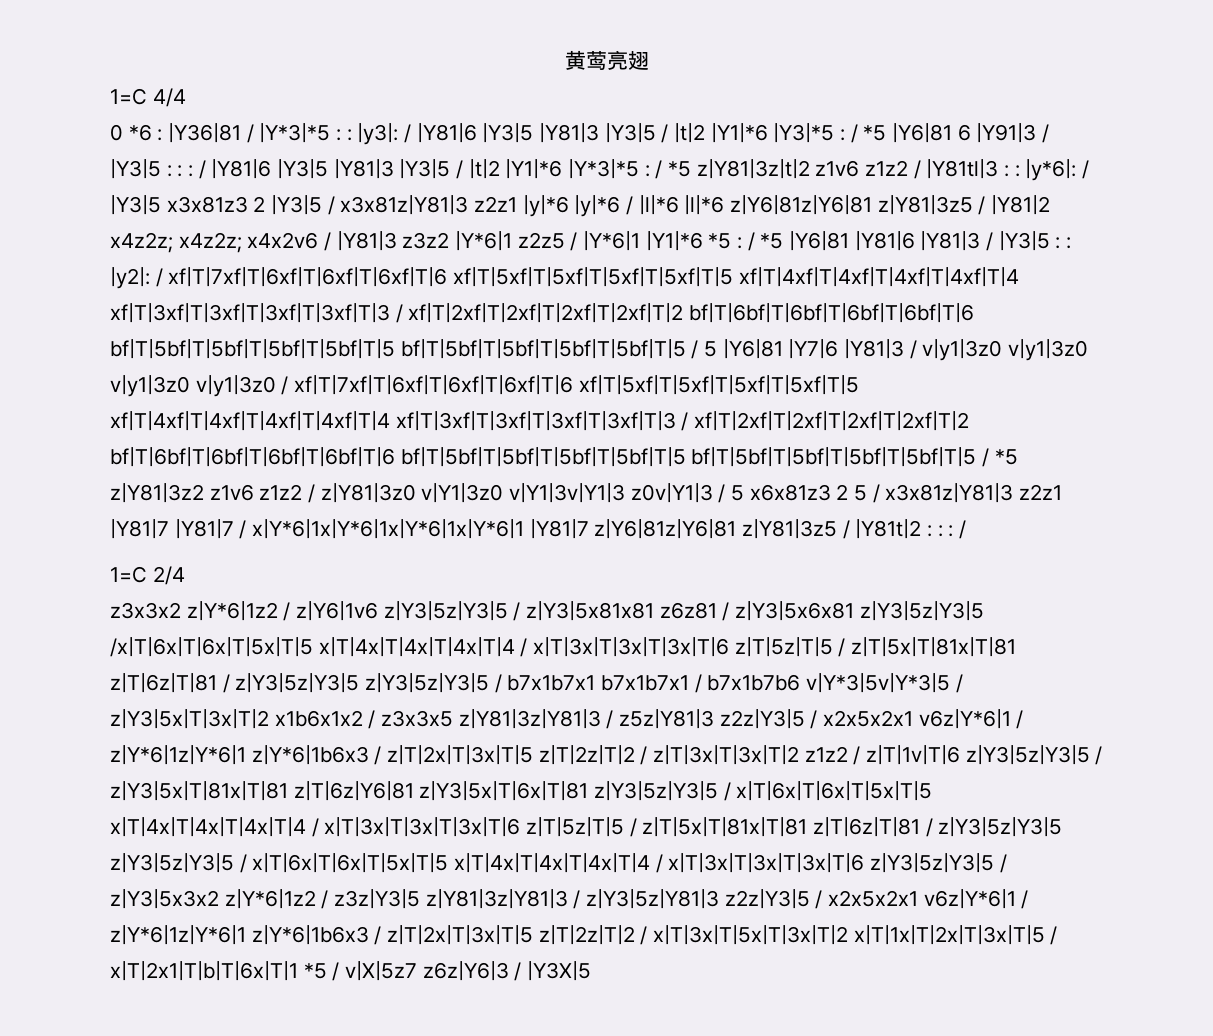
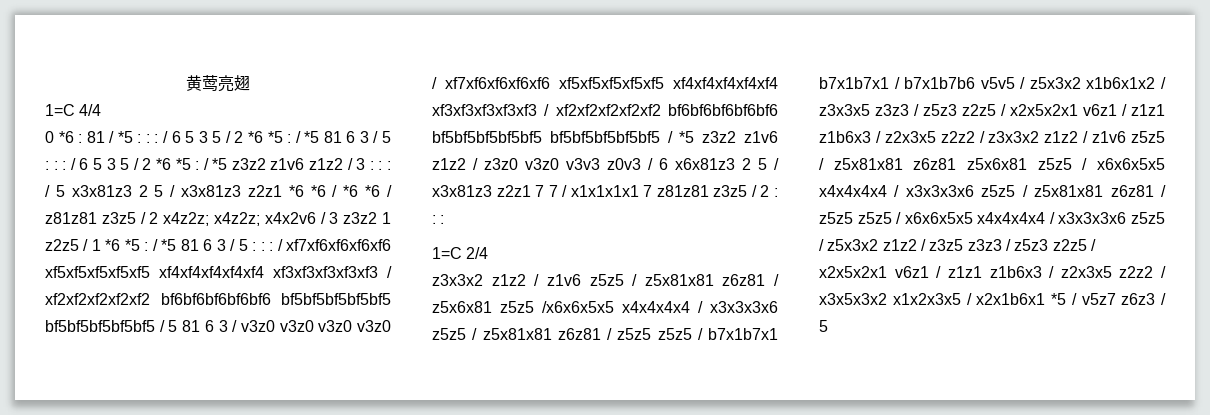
- 0 *6 : |Y36|81 / |Y*3|*5 : : |y3|: / |Y81|6 |Y3|5 |Y81|3 |Y3|5 / |t|2 |Y1|*6 |Y3|*5 : / *5 |Y6|81 6 |Y91|3 / |Y3|5 : : : / |Y81|6 |Y3|5 |Y81|3 |Y3|5 / |t|2 |Y1|*6 |Y*3|*5 : / *5 z|Y81|3z|t|2 z1v6 z1z2 / |Y81tl|3 : : |y*6|: / |Y3|5 x3x81z3 2 |Y3|5 / x3x81z|Y81|3 z2z1 |y|*6 |y|*6 / |l|*6 |l|*6 z|Y6|81z|Y6|81 z|Y81|3z5 / |Y81|2 x4z2z; x4z2z; x4x2v6 / |Y81|3 z3z2 |Y*6|1 z2z5 / |Y*6|1 |Y1|*6 *5 : / *5 |Y6|81 |Y81|6 |Y81|3 / |Y3|5 : : |y2|: / xf|T|7xf|T|6xf|T|6xf|T|6xf|T|6 xf|T|5xf|T|5xf|T|5xf|T|5xf|T|5 xf|T|4xf|T|4xf|T|4xf|T|4xf|T|4 xf|T|3xf|T|3xf|T|3xf|T|3xf|T|3 / xf|T|2xf|T|2xf|T|2xf|T|2xf|T|2 bf|T|6bf|T|6bf|T|6bf|T|6bf|T|6 bf|T|5bf|T|5bf|T|5bf|T|5bf|T|5 bf|T|5bf|T|5bf|T|5bf|T|5bf|T|5 / 5 |Y6|81 |Y7|6 |Y81|3 / v|y1|3z0 v|y1|3z0 v|y1|3z0 v|y1|3z0 / xf|T|7xf|T|6xf|T|6xf|T|6xf|T|6 xf|T|5xf|T|5xf|T|5xf|T|5xf|T|5 xf|T|4xf|T|4xf|T|4xf|T|4xf|T|4 xf|T|3xf|T|3xf|T|3xf|T|3xf|T|3 / xf|T|2xf|T|2xf|T|2xf|T|2xf|T|2 bf|T|6bf|T|6bf|T|6bf|T|6bf|T|6 bf|T|5bf|T|5bf|T|5bf|T|5bf|T|5 bf|T|5bf|T|5bf|T|5bf|T|5bf|T|5 / *5 z|Y81|3z2 z1v6 z1z2 / z|Y81|3z0 v|Y1|3z0 v|Y1|3v|Y1|3 z0v|Y1|3 / 5 x6x81z3 2 5 / x3x81z|Y81|3 z2z1 |Y81|7 |Y81|7 / x|Y*6|1x|Y*6|1x|Y*6|1x|Y*6|1 |Y81|7 z|Y6|81z|Y6|81 z|Y81|3z5 / |Y81t|2 : : : /
+ 0 *6 : 81 / *5 : : : / 6 5 3 5 / 2 *6 *5 : / *5 81 6 3 / 5 : : : / 6 5 3 5 / 2 *6 *5 : / *5 z3z2 z1v6 z1z2 / 3 : : : / 5 x3x81z3 2 5 / x3x81z3 z2z1 *6 *6 / *6 *6 / z81z81 z3z5 / 2 x4z2z; x4z2z; x4x2v6 / 3 z3z2 1 z2z5 / 1 *6 *5 : / *5 81 6 3 / 5 : : : / xf7xf6xf6xf6xf6 xf5xf5xf5xf5xf5 xf4xf4xf4xf4xf4 xf3xf3xf3xf3xf3 / xf2xf2xf2xf2xf2 bf6bf6bf6bf6bf6 bf5bf5bf5bf5bf5 bf5bf5bf5bf5bf5 / 5 81 6 3 / v3z0 v3z0 v3z0 v3z0 / xf7xf6xf6xf6xf6 xf5xf5xf5xf5xf5 xf4xf4xf4xf4xf4 xf3xf3xf3xf3xf3 / xf2xf2xf2xf2xf2 bf6bf6bf6bf6bf6 bf5bf5bf5bf5bf5 bf5bf5bf5bf5bf5 / *5 z3z2 z1v6 z1z2 / z3z0 v3z0 v3v3 z0v3 / 6 x6x81z3 2 5 / x3x81z3 z2z1 7 7 / x1x1x1x1 7 z81z81 z3z5 / 2 : : :
- z3x3x2 z|Y*6|1z2 / z|Y6|1v6 z|Y3|5z|Y3|5 / z|Y3|5x81x81 z6z81 / z|Y3|5x6x81 z|Y3|5z|Y3|5 /x|T|6x|T|6x|T|5x|T|5 x|T|4x|T|4x|T|4x|T|4 / x|T|3x|T|3x|T|3x|T|6 z|T|5z|T|5 / z|T|5x|T|81x|T|81 z|T|6z|T|81 / z|Y3|5z|Y3|5 z|Y3|5z|Y3|5 / b7x1b7x1 b7x1b7x1 / b7x1b7b6 v|Y*3|5v|Y*3|5 / z|Y3|5x|T|3x|T|2 x1b6x1x2 / z3x3x5 z|Y81|3z|Y81|3 / z5z|Y81|3 z2z|Y3|5 / x2x5x2x1 v6z|Y*6|1 / z|Y*6|1z|Y*6|1 z|Y*6|1b6x3 / z|T|2x|T|3x|T|5 z|T|2z|T|2 / z|T|3x|T|3x|T|2 z1z2 / z|T|1v|T|6 z|Y3|5z|Y3|5 / z|Y3|5x|T|81x|T|81 z|T|6z|Y6|81 z|Y3|5x|T|6x|T|81 z|Y3|5z|Y3|5 / x|T|6x|T|6x|T|5x|T|5 x|T|4x|T|4x|T|4x|T|4 / x|T|3x|T|3x|T|3x|T|6 z|T|5z|T|5 / z|T|5x|T|81x|T|81 z|T|6z|T|81 / z|Y3|5z|Y3|5 z|Y3|5z|Y3|5 / x|T|6x|T|6x|T|5x|T|5 x|T|4x|T|4x|T|4x|T|4 / x|T|3x|T|3x|T|3x|T|6 z|Y3|5z|Y3|5 / z|Y3|5x3x2 z|Y*6|1z2 / z3z|Y3|5 z|Y81|3z|Y81|3 / z|Y3|5z|Y81|3 z2z|Y3|5 / x2x5x2x1 v6z|Y*6|1 / z|Y*6|1z|Y*6|1 z|Y*6|1b6x3 / z|T|2x|T|3x|T|5 z|T|2z|T|2 / x|T|3x|T|5x|T|3x|T|2 x|T|1x|T|2x|T|3x|T|5 / x|T|2x1|T|b|T|6x|T|1 *5 / v|X|5z7 z6z|Y6|3 / |Y3X|5
+ z3x3x2 z1z2 / z1v6 z5z5 / z5x81x81 z6z81 / z5x6x81 z5z5 /x6x6x5x5 x4x4x4x4 / x3x3x3x6 z5z5 / z5x81x81 z6z81 / z5z5 z5z5 / b7x1b7x1 b7x1b7x1 / b7x1b7b6 v5v5 / z5x3x2 x1b6x1x2 / z3x3x5 z3z3 / z5z3 z2z5 / x2x5x2x1 v6z1 / z1z1 z1b6x3 / z2x3x5 z2z2 / z3x3x2 z1z2 / z1v6 z5z5 / z5x81x81 z6z81 z5x6x81 z5z5 / x6x6x5x5 x4x4x4x4 / x3x3x3x6 z5z5 / z5x81x81 z6z81 / z5z5 z5z5 / x6x6x5x5 x4x4x4x4 / x3x3x3x6 z5z5 / z5x3x2 z1z2 / z3z5 z3z3 / z5z3 z2z5 / x2x5x2x1 v6z1 / z1z1 z1b6x3 / z2x3x5 z2z2 / x3x5x3x2 x1x2x3x5 / x2x1b6x1 *5 / v5z7 z6z3 / 5

